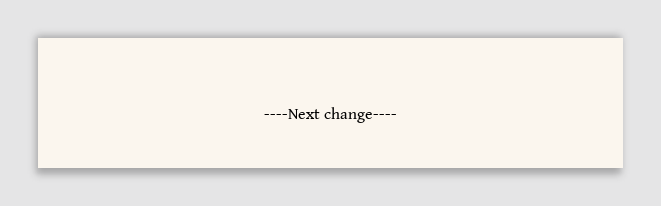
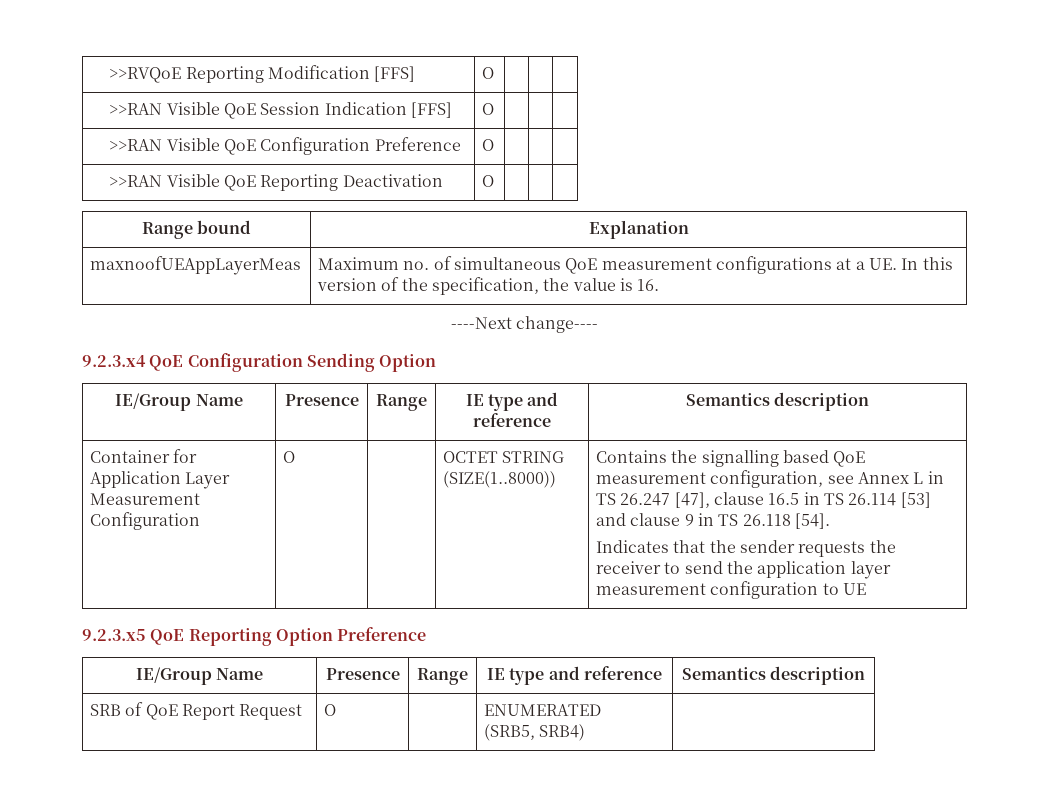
+ >>RVQoE Reporting Modification [FFS] | O | | |
+ >>RAN Visible QoE Session Indication [FFS] | O | | |
+ >>RAN Visible QoE Configuration Preference | O | | |
+ >>RAN Visible QoE Reporting Deactivation | O | | |
+ Range bound | Explanation
+ maxnoofUEAppLayerMeas | Maximum no. of simultaneous QoE measurement configurations at a UE. In this version of the specification, the value is 16.
  ----Next change----
+ 9.2.3.x4 QoE Configuration Sending Option
+ IE/Group Name | Presence | Range | IE type and reference | Semantics description
+ Container for Application Layer Measurement Configuration | O | | OCTET STRING (SIZE(1..8000)) | Contains the signalling based QoE measurement configuration, see Annex L in TS 26.247 [47], clause 16.5 in TS 26.114 [53] and clause 9 in TS 26.118 [54].
+ Indicates that the sender requests the receiver to send the application layer measurement configuration to UE
+ 9.2.3.x5 QoE Reporting Option Preference
+ IE/Group Name | Presence | Range | IE type and reference | Semantics description
+ SRB of QoE Report Request | O | | ENUMERATED
+ (SRB5, SRB4) |

